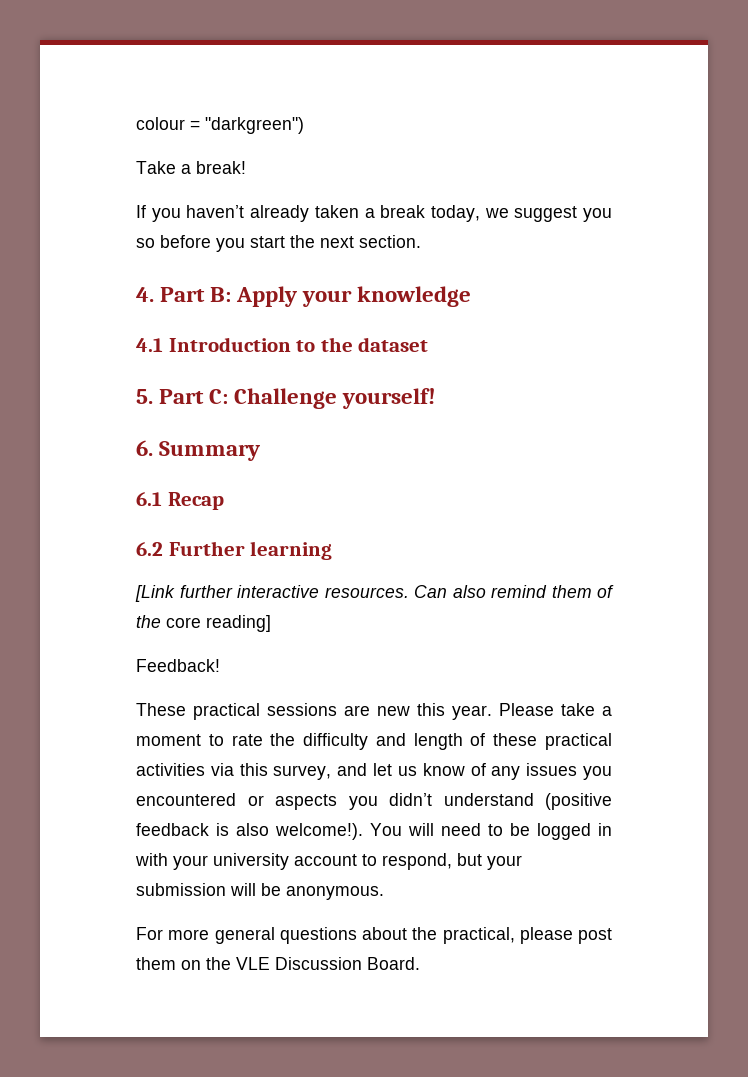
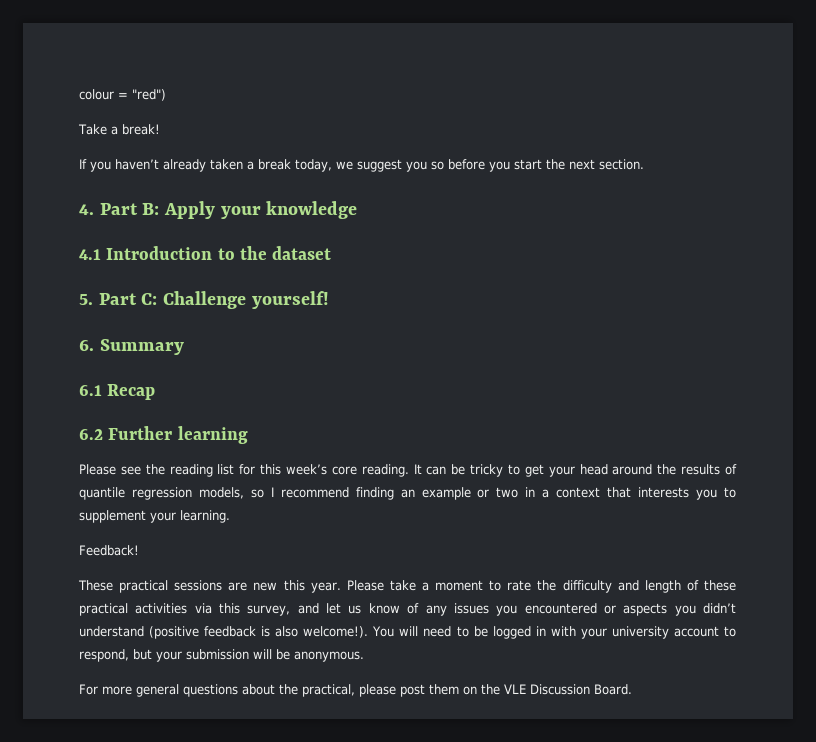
- colour = "darkgreen")
+ colour = "red")
- [Link further interactive resources. Can also remind them of the core reading]
+ Please see the reading list for this week’s core reading. It can be tricky to get your head around the results of quantile regression models, so I recommend finding an example or two in a context that interests you to supplement your learning.

